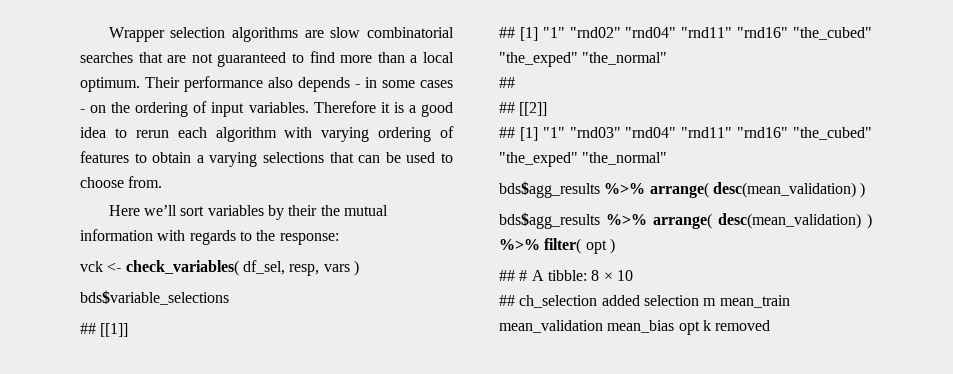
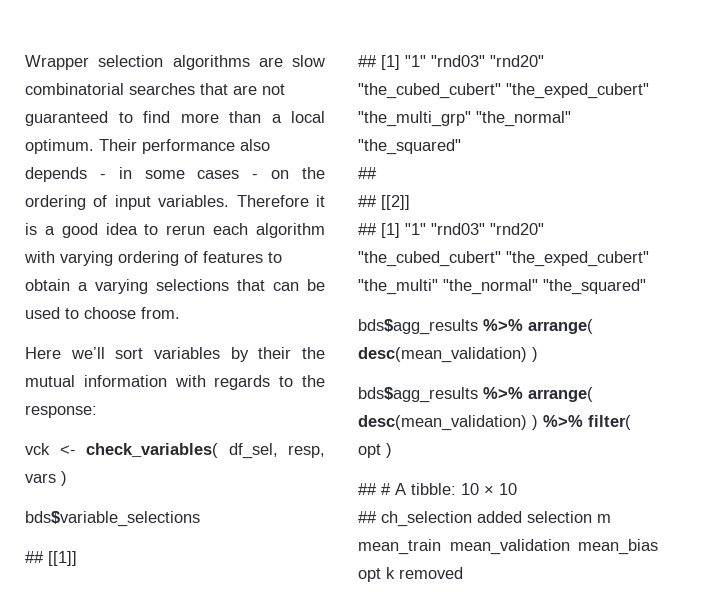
- ## [1] "1" "rnd02" "rnd04" "rnd11" "rnd16" "the_cubed" "the_exped" "the_normal"
+ ## [1] "1" "rnd03" "rnd20" "the_cubed_cubert" "the_exped_cubert" "the_multi_grp" "the_normal" "the_squared"
- ## [1] "1" "rnd03" "rnd04" "rnd11" "rnd16" "the_cubed" "the_exped" "the_normal"
+ ## [1] "1" "rnd03" "rnd20" "the_cubed_cubert" "the_exped_cubert" "the_multi" "the_normal" "the_squared"
- ## # A tibble: 8 × 10
+ ## # A tibble: 10 × 10

